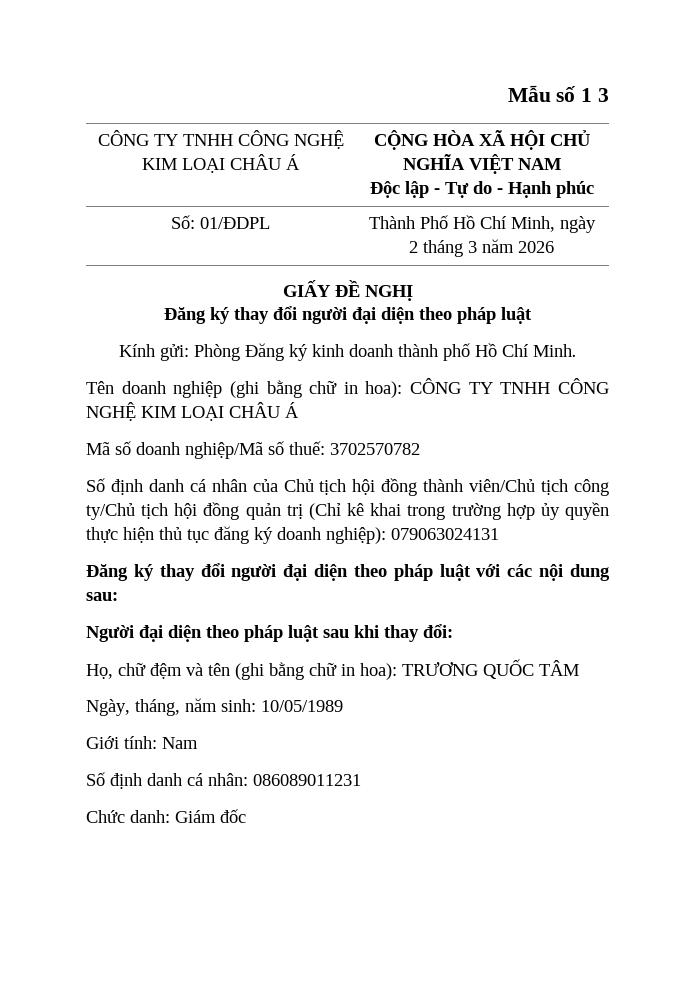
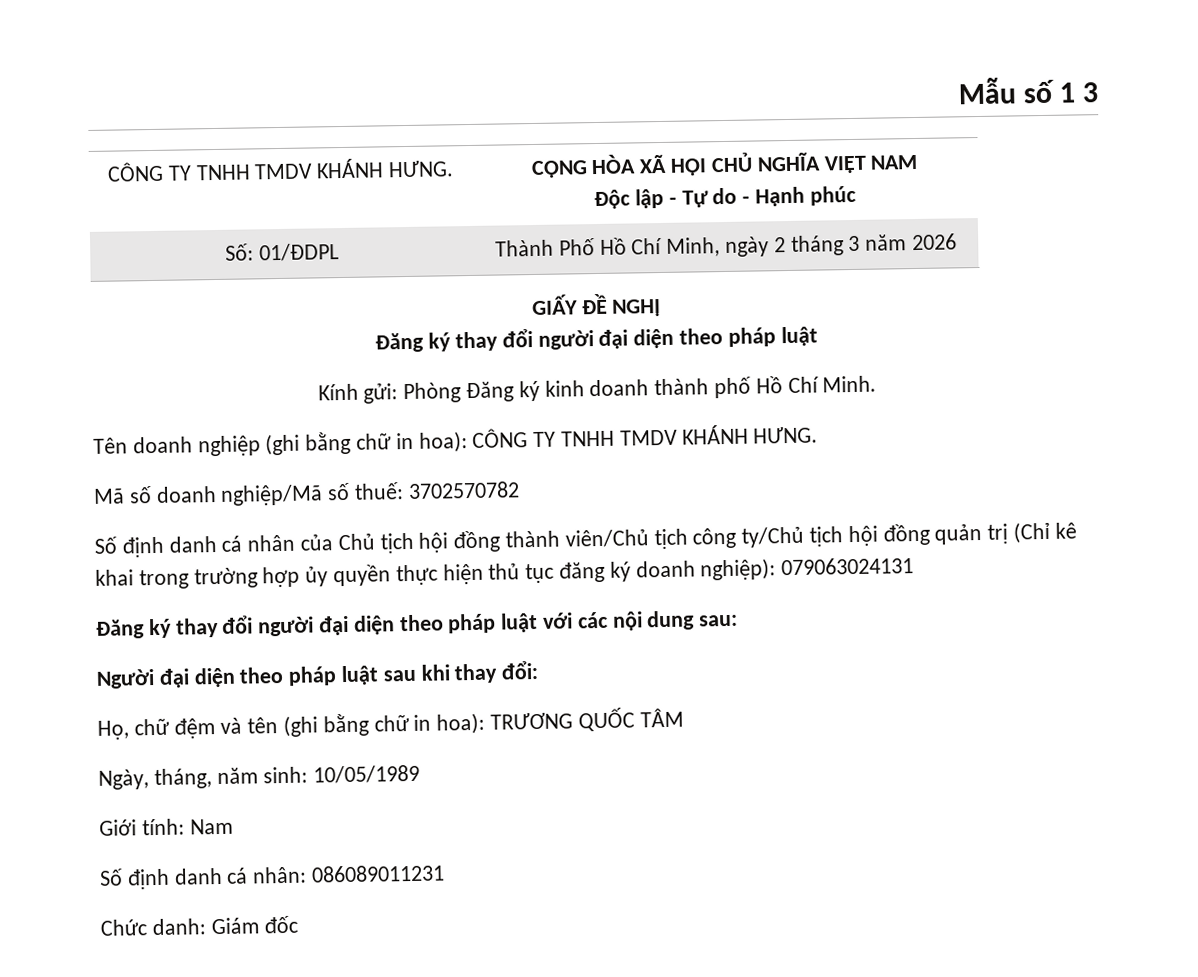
- CÔNG TY TNHH CÔNG NGHỆ KIM LOẠI CHÂU Á | CỘNG HÒA XÃ HỘI CHỦ NGHĨA VIỆT NAM
+ CÔNG TY TNHH TMDV KHÁNH HƯNG. | CỘNG HÒA XÃ HỘI CHỦ NGHĨA VIỆT NAM
- Tên doanh nghiệp (ghi bằng chữ in hoa): CÔNG TY TNHH CÔNG NGHỆ KIM LOẠI CHÂU Á
+ Tên doanh nghiệp (ghi bằng chữ in hoa): CÔNG TY TNHH TMDV KHÁNH HƯNG.

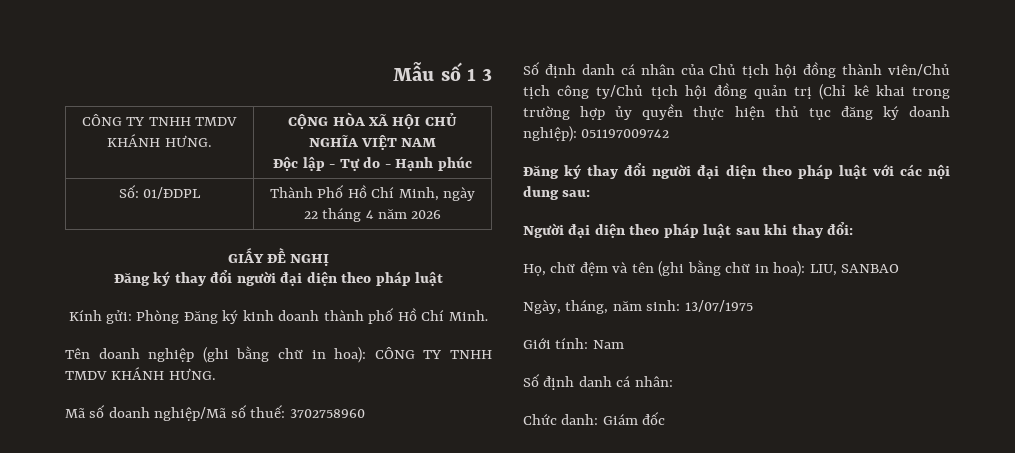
- Số: 01/ĐDPL | Thành Phố Hồ Chí Minh, ngày 2 tháng 3 năm 2026
+ Số: 01/ĐDPL | Thành Phố Hồ Chí Minh, ngày 22 tháng 4 năm 2026
- Mã số doanh nghiệp/Mã số thuế: 3702570782
+ Mã số doanh nghiệp/Mã số thuế: 3702758960
- Số định danh cá nhân của Chủ tịch hội đồng thành viên/Chủ tịch công ty/Chủ tịch hội đồng quản trị (Chỉ kê khai trong trường hợp ủy quyền thực hiện thủ tục đăng ký doanh nghiệp): 079063024131
+ Số định danh cá nhân của Chủ tịch hội đồng thành viên/Chủ tịch công ty/Chủ tịch hội đồng quản trị (Chỉ kê khai trong trường hợp ủy quyền thực hiện thủ tục đăng ký doanh nghiệp): 051197009742
- Họ, chữ đệm và tên (ghi bằng chữ in hoa): TRƯƠNG QUỐC TÂM
+ Họ, chữ đệm và tên (ghi bằng chữ in hoa): LIU, SANBAO
- Ngày, tháng, năm sinh: 10/05/1989
+ Ngày, tháng, năm sinh: 13/07/1975
- Số định danh cá nhân: 086089011231
+ Số định danh cá nhân:

